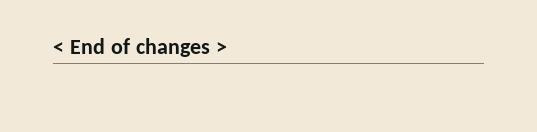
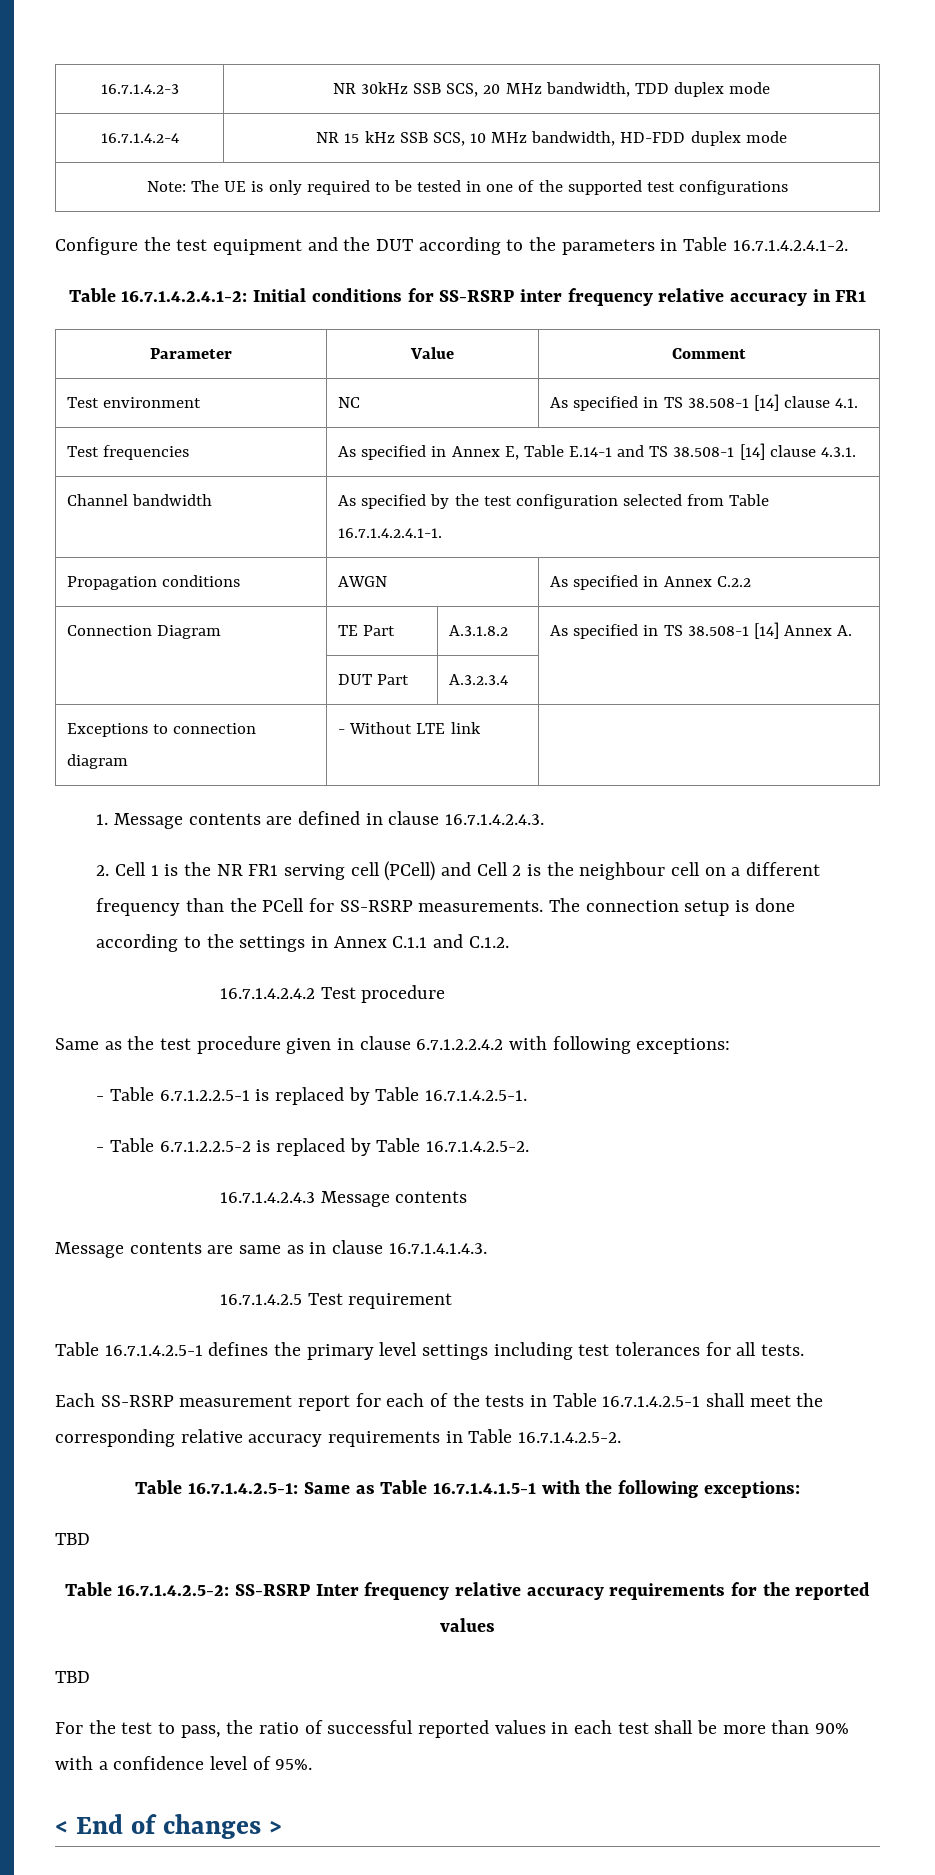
+ 16.7.1.4.2-3 | NR 30kHz SSB SCS, 20 MHz bandwidth, TDD duplex mode
+ 16.7.1.4.2-4 | NR 15 kHz SSB SCS, 10 MHz bandwidth, HD-FDD duplex mode
+ Note: The UE is only required to be tested in one of the supported test configurations
+ Configure the test equipment and the DUT according to the parameters in Table 16.7.1.4.2.4.1-2.
+ Table 16.7.1.4.2.4.1-2: Initial conditions for SS-RSRP inter frequency relative accuracy in FR1
+ Parameter | Value | Comment
+ Test environment | NC | As specified in TS 38.508-1 [14] clause 4.1.
+ Test frequencies | As specified in Annex E, Table E.14-1 and TS 38.508-1 [14] clause 4.3.1.
+ Channel bandwidth | As specified by the test configuration selected from Table 16.7.1.4.2.4.1-1.
+ Propagation conditions | AWGN | As specified in Annex C.2.2
+ Connection Diagram | TE Part | A.3.1.8.2 | As specified in TS 38.508-1 [14] Annex A.
+ | DUT Part | A.3.2.3.4 |
+ Exceptions to connection diagram | - Without LTE link |
+ 1. Message contents are defined in clause 16.7.1.4.2.4.3.
+ 2. Cell 1 is the NR FR1 serving cell (PCell) and Cell 2 is the neighbour cell on a different frequency than the PCell for SS-RSRP measurements. The connection setup is done according to the settings in Annex C.1.1 and C.1.2.
+ 16.7.1.4.2.4.2 Test procedure
+ Same as the test procedure given in clause 6.7.1.2.2.4.2 with following exceptions:
+ - Table 6.7.1.2.2.5-1 is replaced by Table 16.7.1.4.2.5-1.
+ - Table 6.7.1.2.2.5-2 is replaced by Table 16.7.1.4.2.5-2.
+ 16.7.1.4.2.4.3 Message contents
+ Message contents are same as in clause 16.7.1.4.1.4.3.
+ 16.7.1.4.2.5 Test requirement
+ Table 16.7.1.4.2.5-1 defines the primary level settings including test tolerances for all tests.
+ Each SS-RSRP measurement report for each of the tests in Table 16.7.1.4.2.5-1 shall meet the corresponding relative accuracy requirements in Table 16.7.1.4.2.5-2.
+ Table 16.7.1.4.2.5-1: Same as Table 16.7.1.4.1.5-1 with the following exceptions:
+ TBD
+ Table 16.7.1.4.2.5-2: SS-RSRP Inter frequency relative accuracy requirements for the reported values
+ TBD
+ For the test to pass, the ratio of successful reported values in each test shall be more than 90% with a confidence level of 95%.

